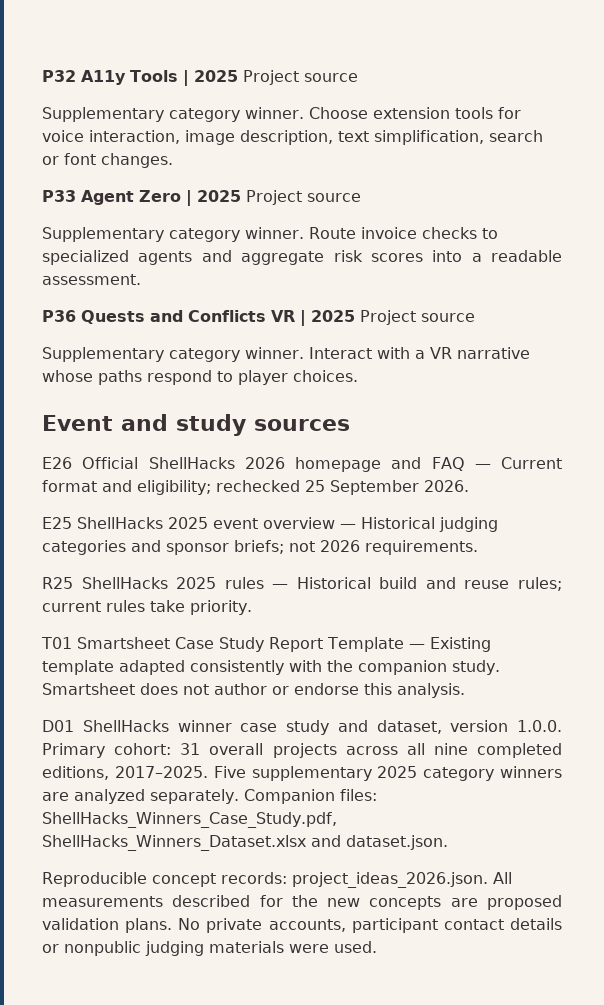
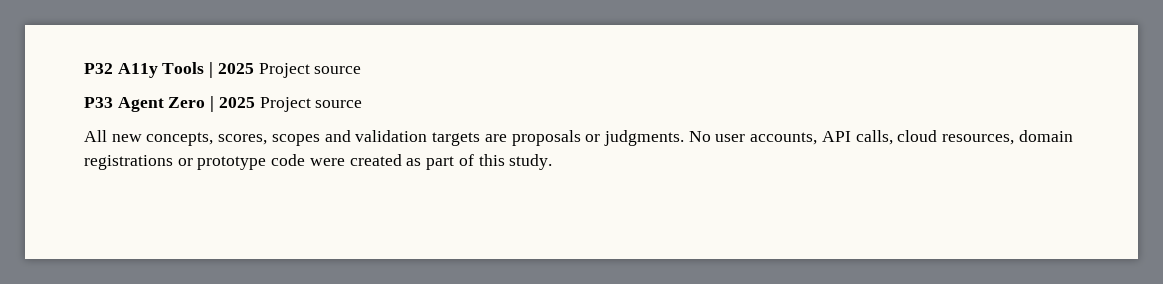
- Supplementary category winner. Choose extension tools for voice interaction, image description, text simplification, search or font changes.
- Supplementary category winner. Route invoice checks to specialized agents and aggregate risk scores into a readable assessment.
- P36 Quests and Conflicts VR | 2025 Project source
- Supplementary category winner. Interact with a VR narrative whose paths respond to player choices.
- Event and study sources
- E26 Official ShellHacks 2026 homepage and FAQ — Current format and eligibility; rechecked 25 September 2026.
- E25 ShellHacks 2025 event overview — Historical judging categories and sponsor briefs; not 2026 requirements.
- R25 ShellHacks 2025 rules — Historical build and reuse rules; current rules take priority.
- T01 Smartsheet Case Study Report Template — Existing template adapted consistently with the companion study. Smartsheet does not author or endorse this analysis.
- D01 ShellHacks winner case study and dataset, version 1.0.0. Primary cohort: 31 overall projects across all nine completed editions, 2017–2025. Five supplementary 2025 category winners are analyzed separately. Companion files: ShellHacks_Winners_Case_Study.pdf, ShellHacks_Winners_Dataset.xlsx and dataset.json.
- Reproducible concept records: project_ideas_2026.json. All measurements described for the new concepts are proposed validation plans. No private accounts, participant contact details or nonpublic judging materials were used.
+ All new concepts, scores, scopes and validation targets are proposals or judgments. No user accounts, API calls, cloud resources, domain registrations or prototype code were created as part of this study.

